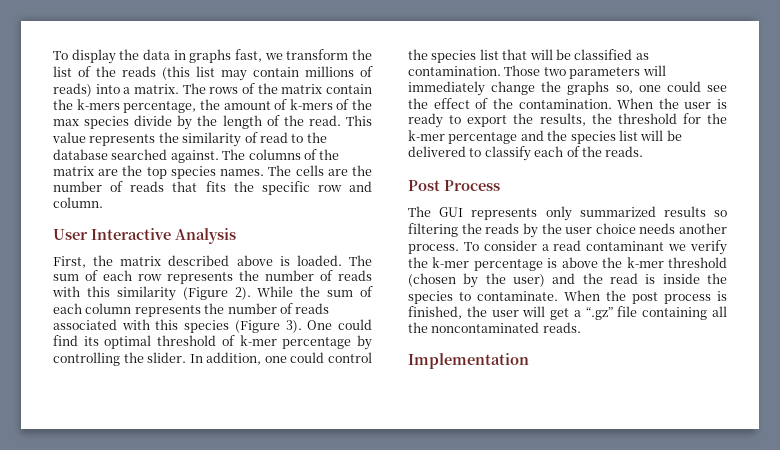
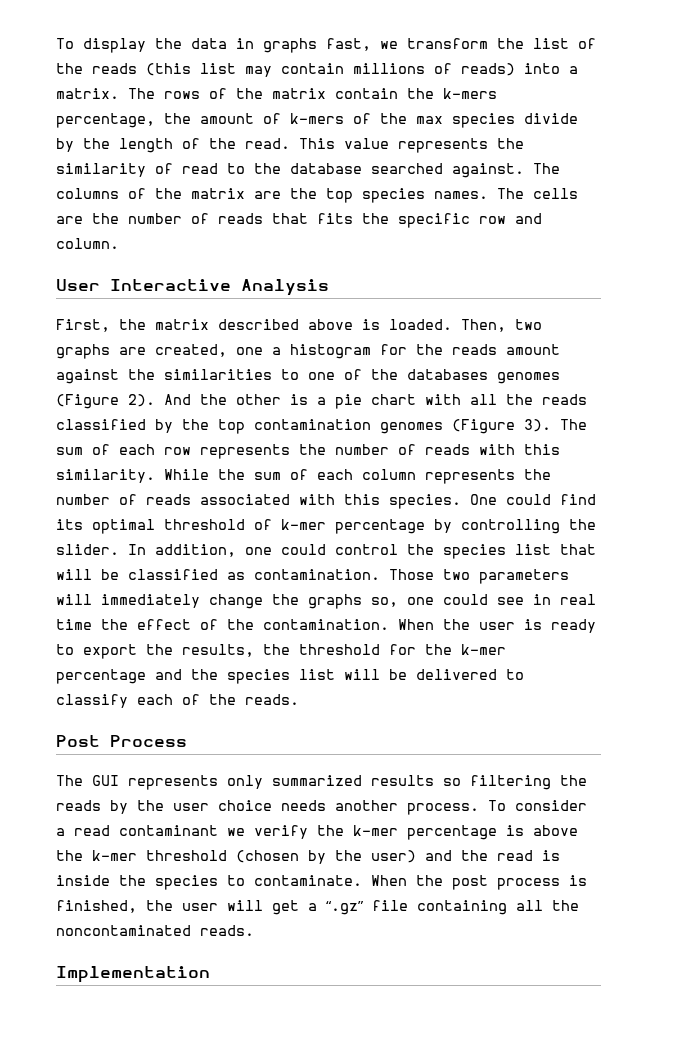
+ Then, two graphs are created, one a histogram for the reads amount against the similarities to one of the databases genomes (Figure 2). And the other is a pie chart with all the reads classified by the top contamination genomes (Figure 3).
- The sum of each row represents the number of reads with this similarity (Figure 2).
+ The sum of each row represents the number of reads with this similarity.
- While the sum of each column represents the number of reads associated with this species (Figure 3).
+ While the sum of each column represents the number of reads associated with this species.
- Those two parameters will immediately change the graphs so, one could see the effect of the contamination.
+ Those two parameters will immediately change the graphs so, one could see in real time the effect of the contamination.

